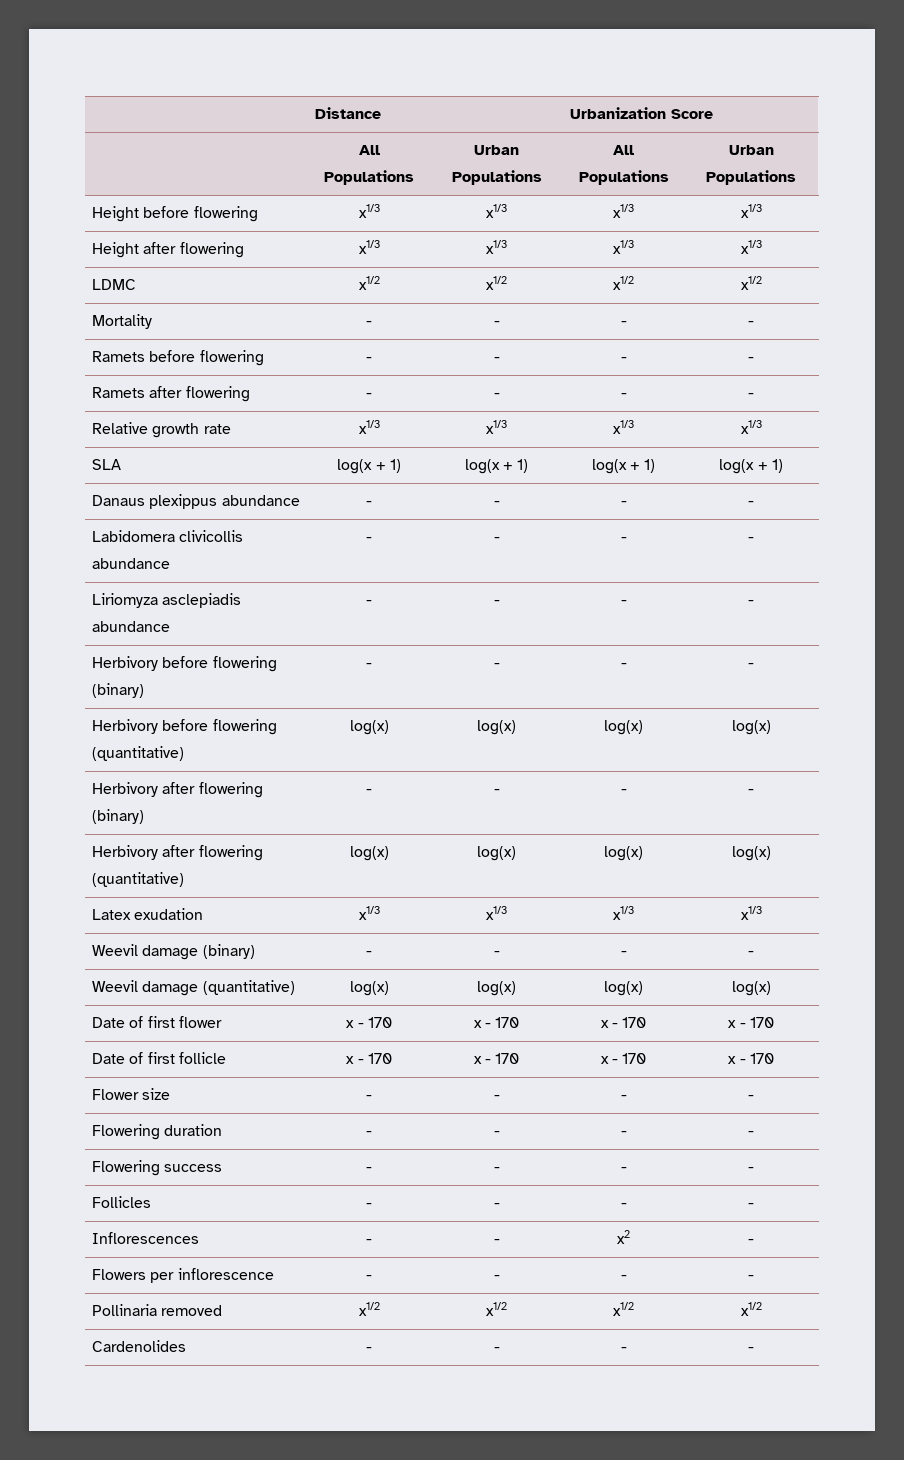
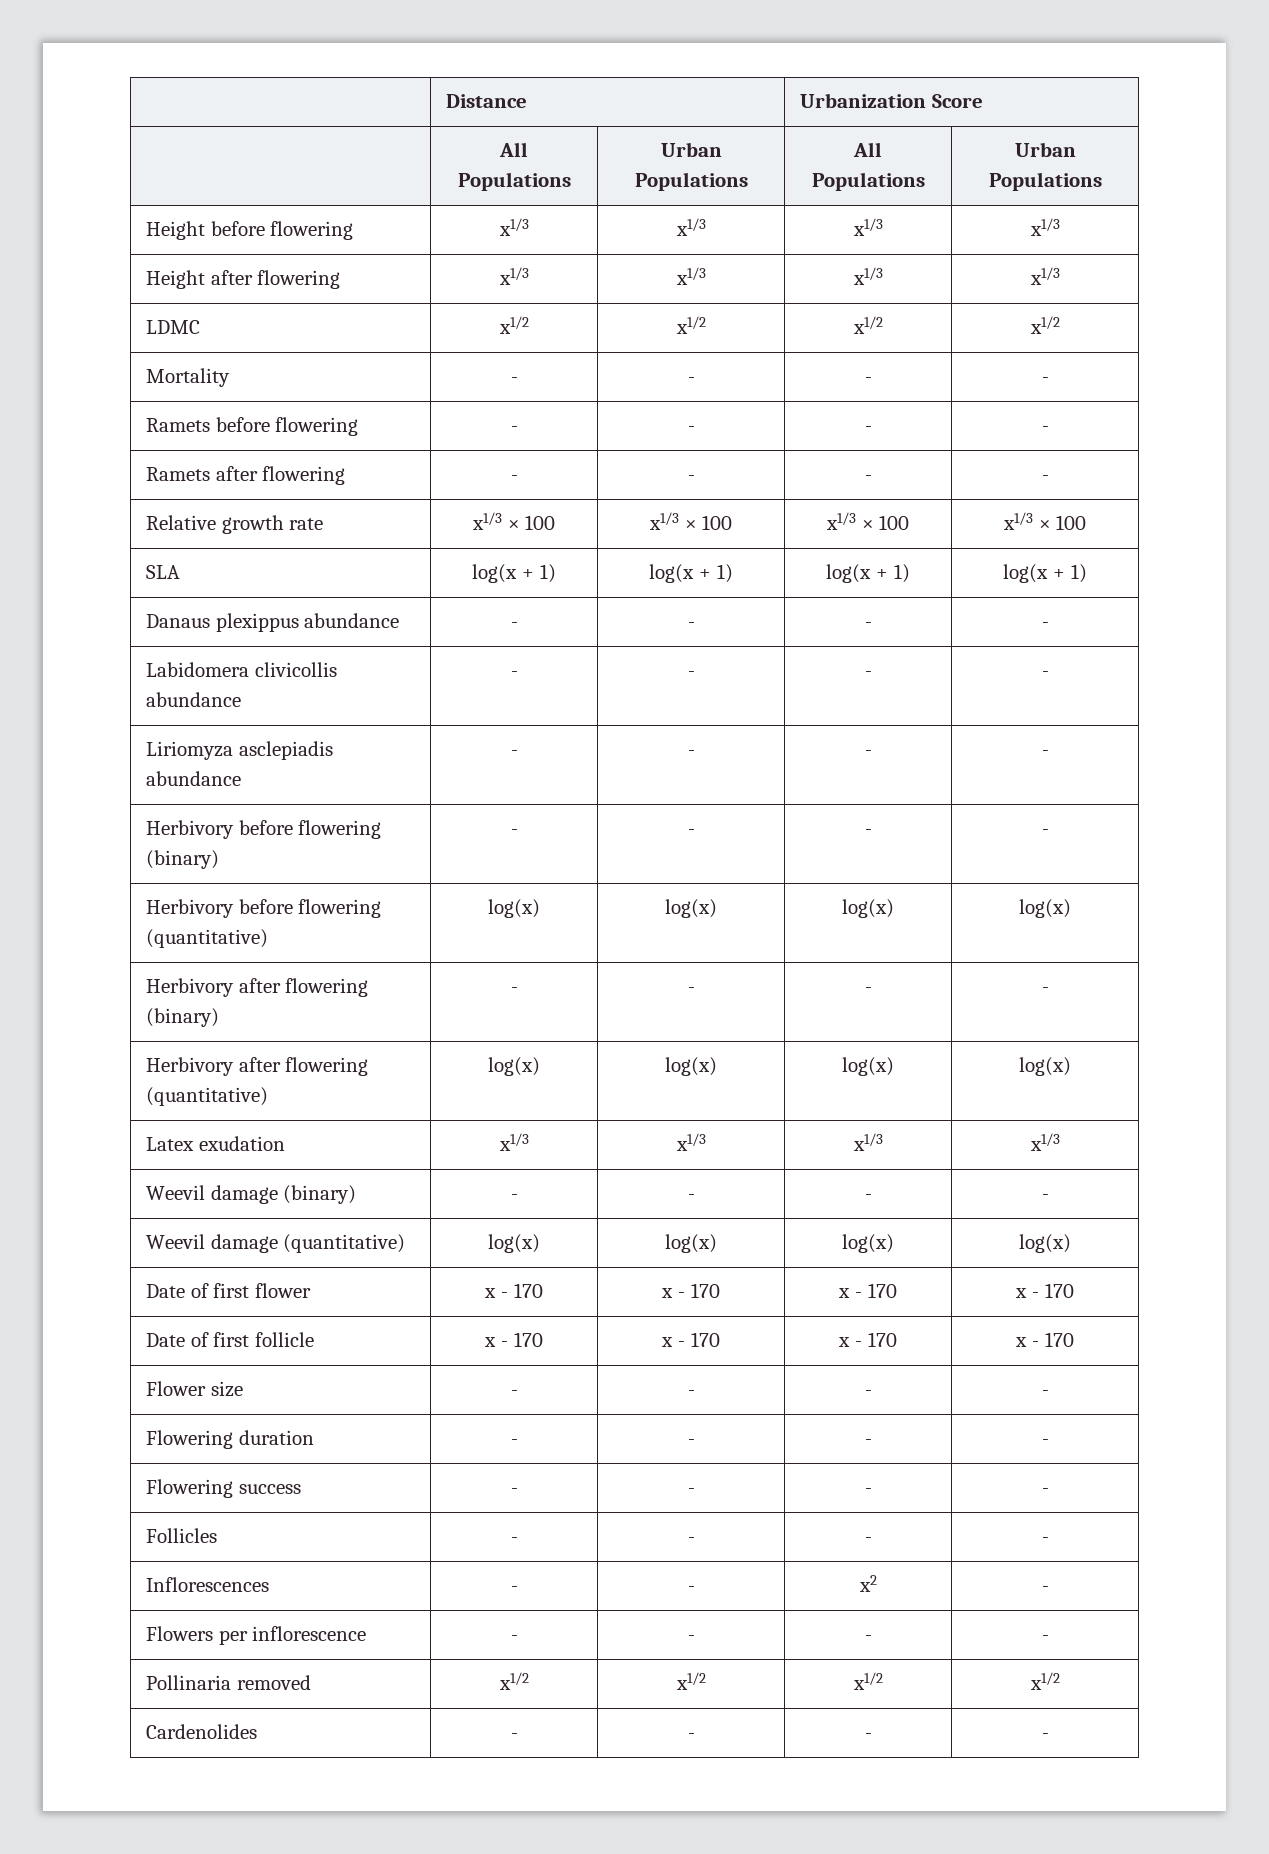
- Relative growth rate | x1/3 | x1/3 | x1/3 | x1/3
+ Relative growth rate | x1/3 × 100 | x1/3 × 100 | x1/3 × 100 | x1/3 × 100

